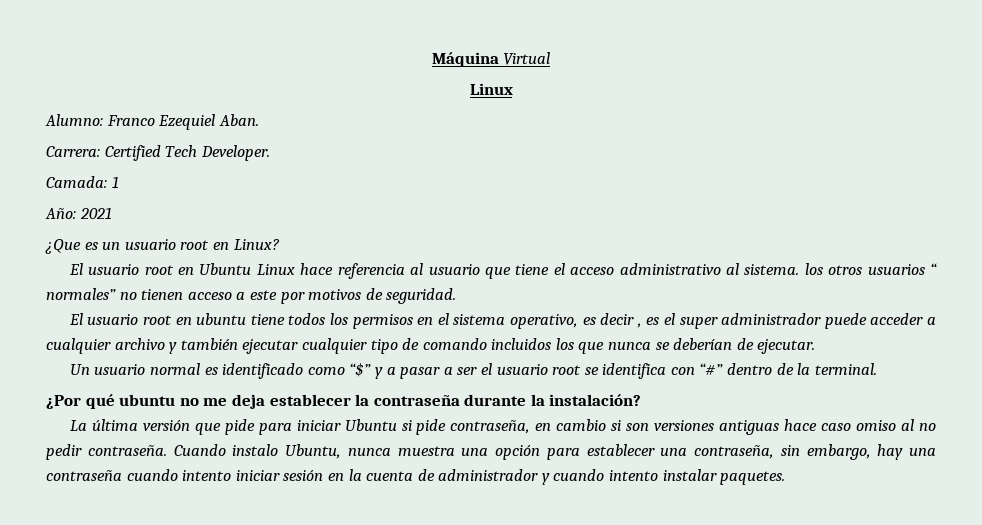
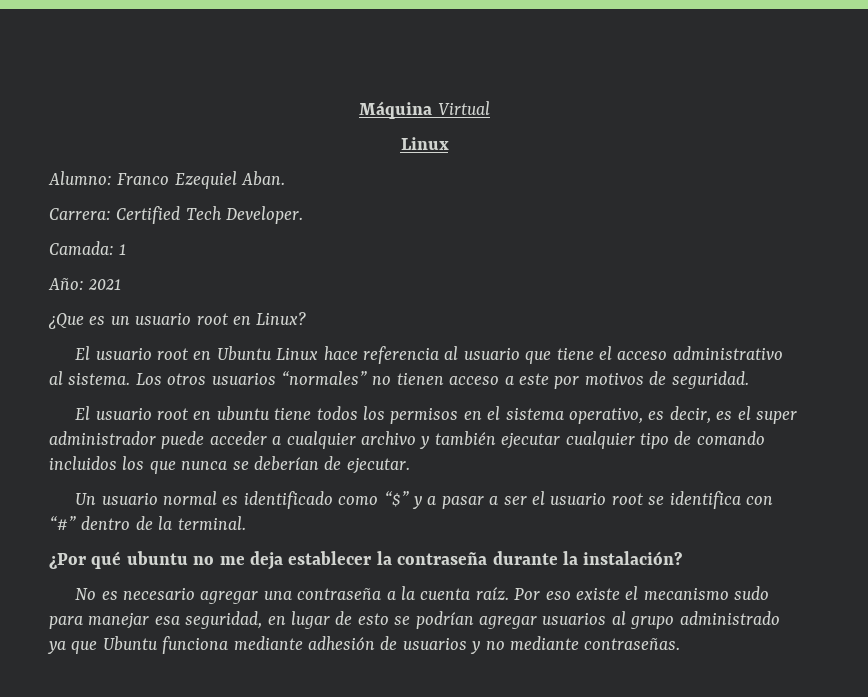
- El usuario root en Ubuntu Linux hace referencia al usuario que tiene el acceso administrativo al sistema. los otros usuarios “ normales” no tienen acceso a este por motivos de seguridad.
+ El usuario root en Ubuntu Linux hace referencia al usuario que tiene el acceso administrativo al sistema. Los otros usuarios “normales” no tienen acceso a este por motivos de seguridad.
- El usuario root en ubuntu tiene todos los permisos en el sistema operativo, es decir , es el super administrador puede acceder a cualquier archivo y también ejecutar cualquier tipo de comando incluidos los que nunca se deberían de ejecutar.
+ El usuario root en ubuntu tiene todos los permisos en el sistema operativo, es decir, es el super administrador puede acceder a cualquier archivo y también ejecutar cualquier tipo de comando incluidos los que nunca se deberían de ejecutar.
- La última versión que pide para iniciar Ubuntu si pide contraseña, en cambio si son versiones antiguas hace caso omiso al no pedir contraseña. Cuando instalo Ubuntu, nunca muestra una opción para establecer una contraseña, sin embargo, hay una contraseña cuando intento iniciar sesión en la cuenta de administrador y cuando intento instalar paquetes.
+ No es necesario agregar una contraseña a la cuenta raíz. Por eso existe el mecanismo sudo para manejar esa seguridad, en lugar de esto se podrían agregar usuarios al grupo administrado ya que Ubuntu funciona mediante adhesión de usuarios y no mediante contraseñas.

